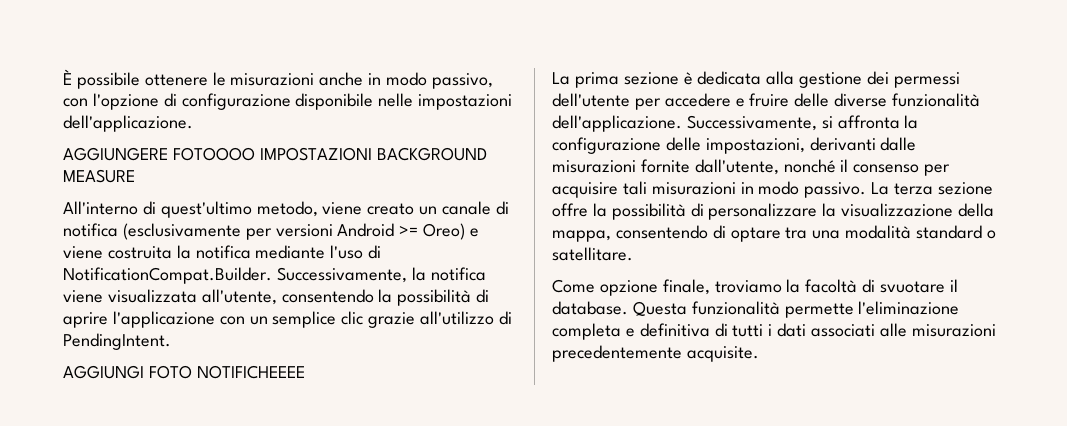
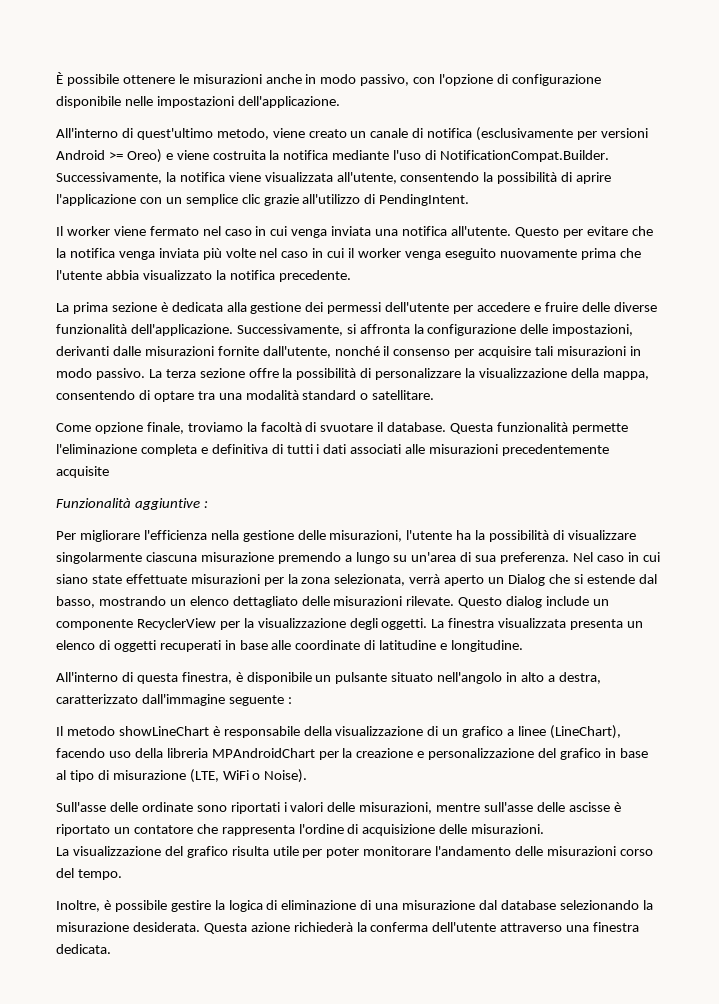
- AGGIUNGERE FOTOOOO IMPOSTAZIONI BACKGROUND MEASURE
- AGGIUNGI FOTO NOTIFICHEEEE
+ Il worker viene fermato nel caso in cui venga inviata una notifica all'utente. Questo per evitare che la notifica venga inviata più volte nel caso in cui il worker venga eseguito nuovamente prima che l'utente abbia visualizzato la notifica precedente.
- Questa funzionalità permette l'eliminazione completa e definitiva di tutti i dati associati alle misurazioni precedentemente acquisite.
+ Questa funzionalità permette l'eliminazione completa e definitiva di tutti i dati associati alle misurazioni precedentemente acquisite
+ Funzionalità aggiuntive :
+ Per migliorare l'efficienza nella gestione delle misurazioni, l'utente ha la possibilità di visualizzare singolarmente ciascuna misurazione premendo a lungo su un'area di sua preferenza. Nel caso in cui siano state effettuate misurazioni per la zona selezionata, verrà aperto un Dialog che si estende dal basso, mostrando un elenco dettagliato delle misurazioni rilevate. Questo dialog include un componente RecyclerView per la visualizzazione degli oggetti. La finestra visualizzata presenta un elenco di oggetti recuperati in base alle coordinate di latitudine e longitudine.
+ All'interno di questa finestra, è disponibile un pulsante situato nell'angolo in alto a destra, caratterizzato dall'immagine seguente :
+ Il metodo showLineChart è responsabile della visualizzazione di un grafico a linee (LineChart), facendo uso della libreria MPAndroidChart per la creazione e personalizzazione del grafico in base al tipo di misurazione (LTE, WiFi o Noise).
+ Sull'asse delle ordinate sono riportati i valori delle misurazioni, mentre sull'asse delle ascisse è riportato un contatore che rappresenta l'ordine di acquisizione delle misurazioni.
+ La visualizzazione del grafico risulta utile per poter monitorare l'andamento delle misurazioni corso del tempo.
+ Inoltre, è possibile gestire la logica di eliminazione di una misurazione dal database selezionando la misurazione desiderata. Questa azione richiederà la conferma dell'utente attraverso una finestra dedicata.

